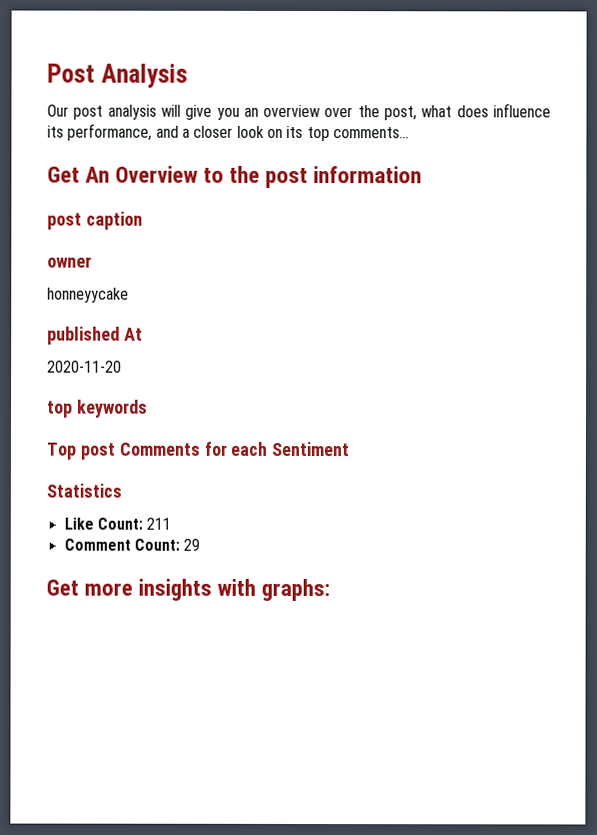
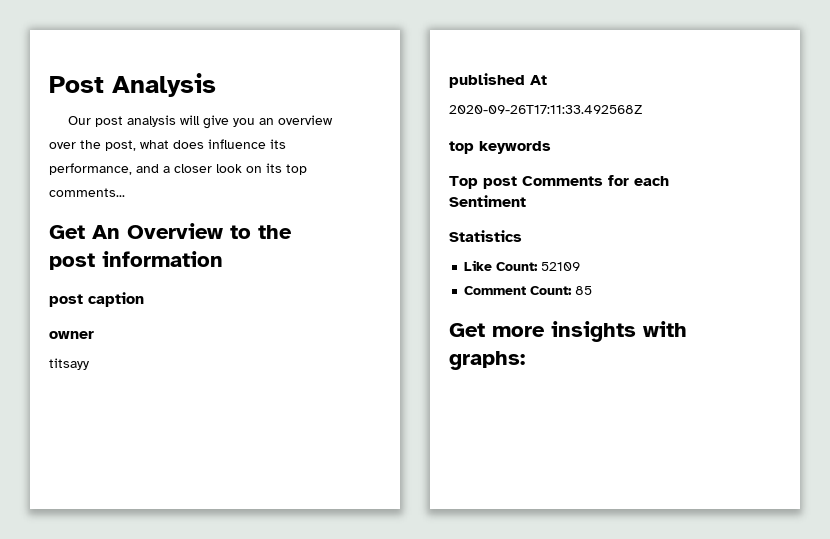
- honneyycake
+ titsayy
- 2020-11-20
+ 2020-09-26T17:11:33.492568Z
- Like Count: 211
+ Like Count: 52109
- Comment Count: 29
+ Comment Count: 85

